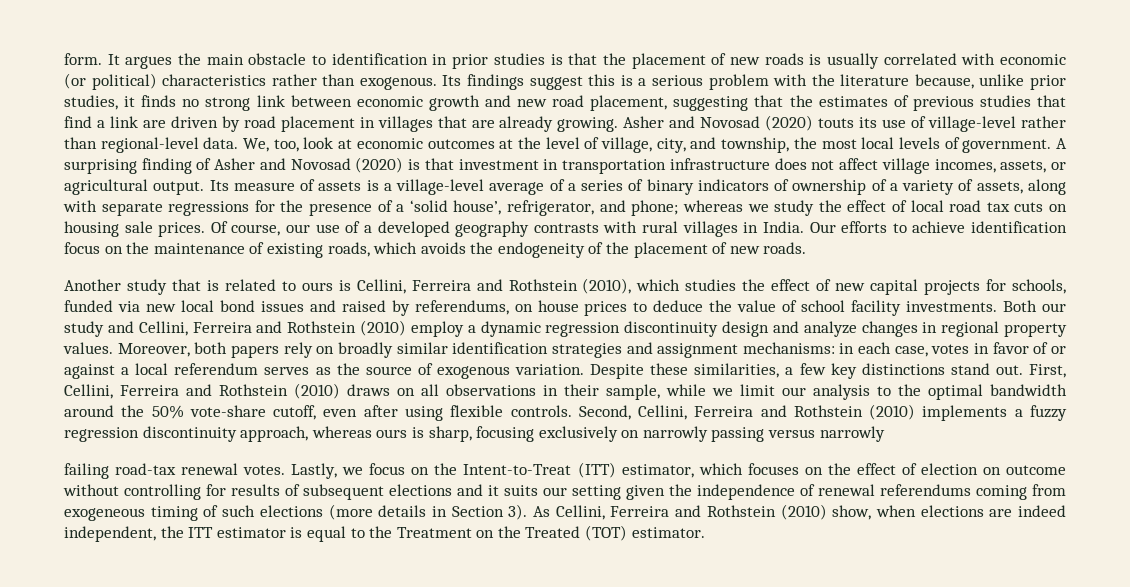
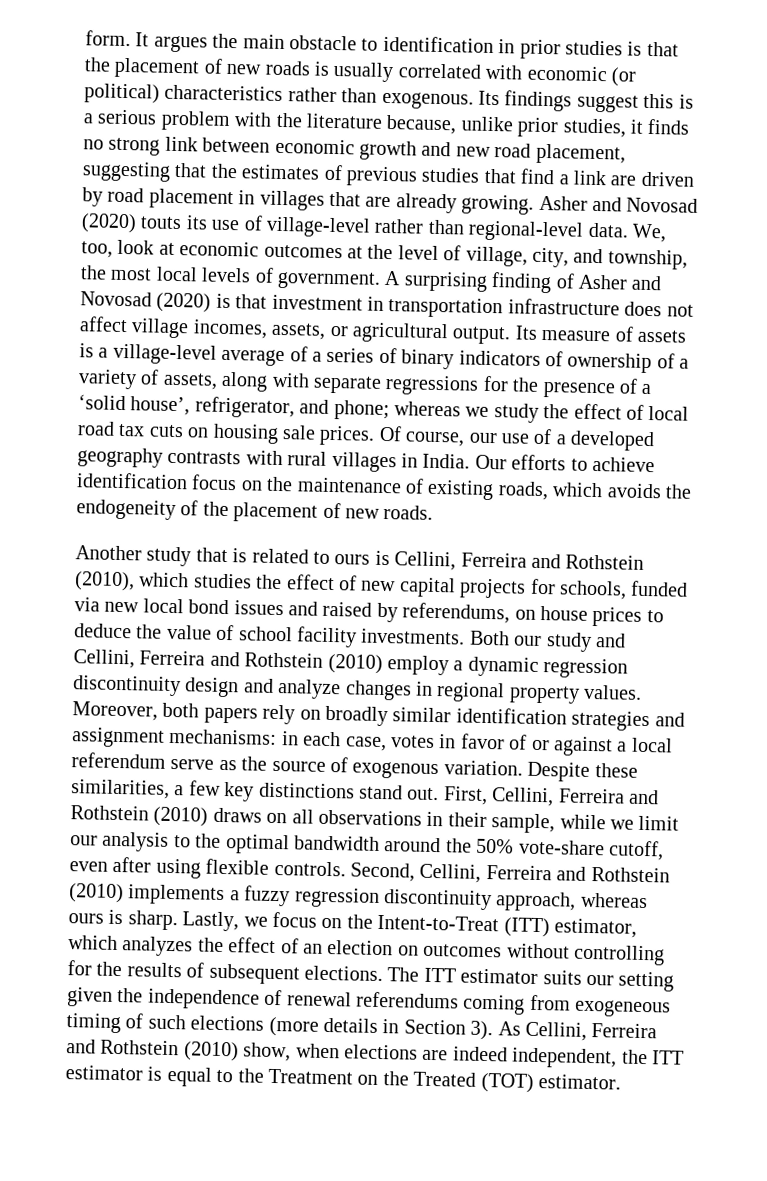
- Moreover, both papers rely on broadly similar identification strategies and assignment mechanisms: in each case, votes in favor of or against a local referendum serves as the source of exogenous variation.
+ Moreover, both papers rely on broadly similar identification strategies and assignment mechanisms: in each case, votes in favor of or against a local referendum serve as the source of exogenous variation.
- Second, Cellini, Ferreira and Rothstein (2010) implements a fuzzy regression discontinuity approach, whereas ours is sharp, focusing exclusively on narrowly passing versus narrowly
- failing road-tax renewal votes.
+ Second, Cellini, Ferreira and Rothstein (2010) implements a fuzzy regression discontinuity approach, whereas ours is sharp.
- Lastly, we focus on the Intent-to-Treat (ITT) estimator, which focuses on the effect of election on outcome without controlling for results of subsequent elections and it suits our setting given the independence of renewal referendums coming from exogeneous timing of such elections (more details in Section 3).
+ Lastly, we focus on the Intent-to-Treat (ITT) estimator, which analyzes the effect of an election on outcomes without controlling for the results of subsequent elections. The ITT estimator suits our setting given the independence of renewal referendums coming from exogeneous timing of such elections (more details in Section 3).

